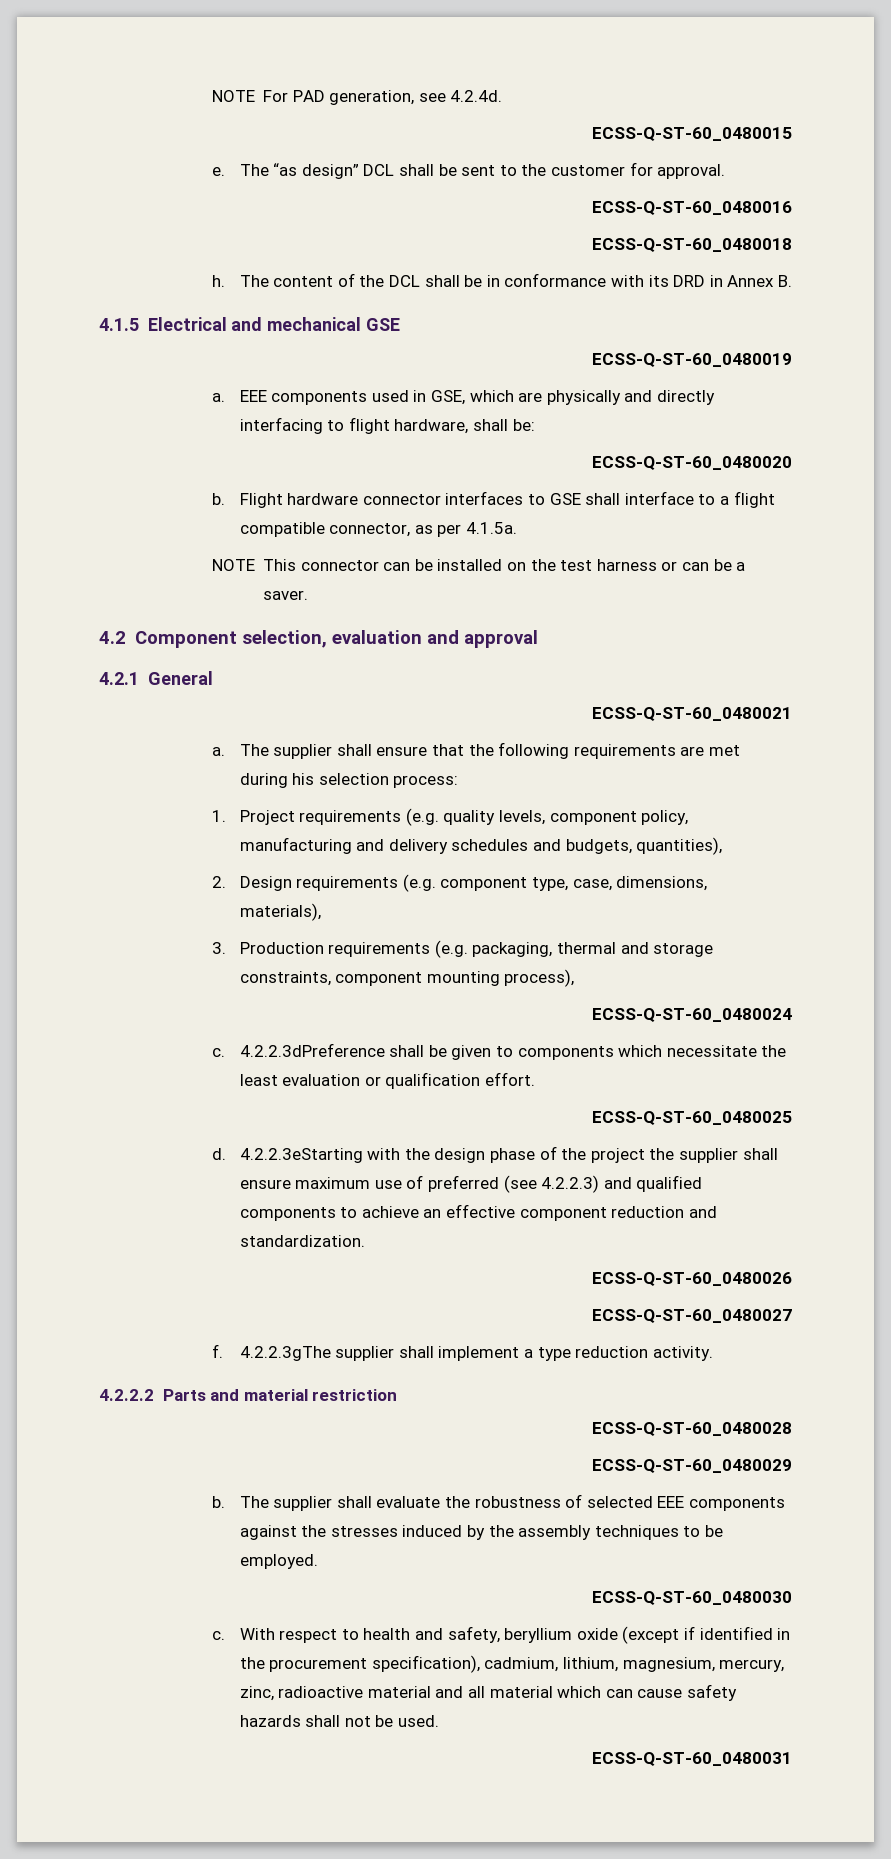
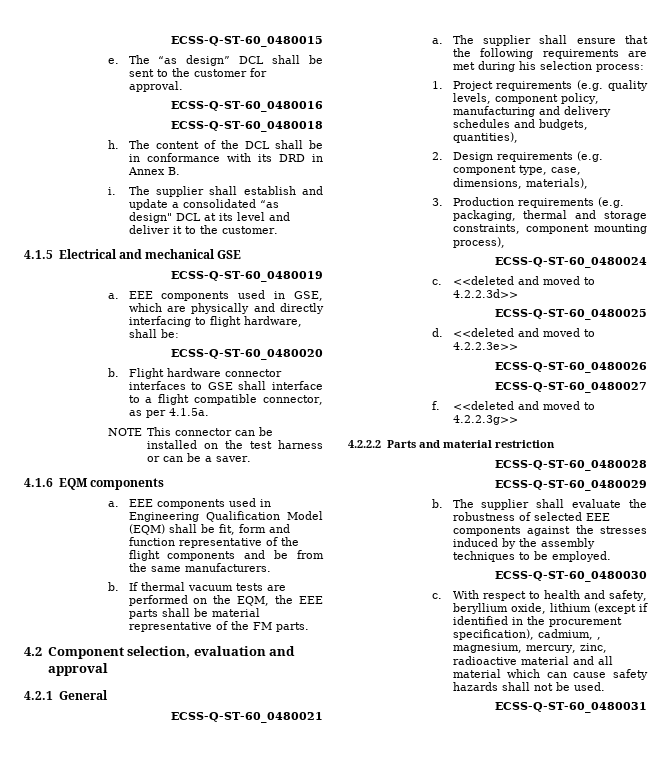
- NOTE For PAD generation, see 4.2.4d.
+ i. The supplier shall establish and update a consolidated “as design" DCL at its level and deliver it to the customer.
+ 4.1.6 EQM components
+ a. EEE components used in Engineering Qualification Model (EQM) shall be fit, form and function representative of the flight components and be from the same manufacturers.
+ b. If thermal vacuum tests are performed on the EQM, the EEE parts shall be material representative of the FM parts.
- 4.2.2.3dPreference shall be given to components which necessitate the least evaluation or qualification effort.
+ <<deleted and moved to 4.2.2.3d>>
  ECSS-Q-ST-60_0480025
- d. 4.2.2.3eStarting with the design phase of the project the supplier shall ensure maximum use of preferred (see 4.2.2.3) and qualified components to achieve an effective component reduction and standardization.
+ d. <<deleted and moved to 4.2.2.3e>>
  ECSS-Q-ST-60_0480026
  ECSS-Q-ST-60_0480027
- f. 4.2.2.3gThe supplier shall implement a type reduction activity.
+ f. <<deleted and moved to 4.2.2.3g>>
- With respect to health and safety, beryllium oxide (except if identified in the procurement specification), cadmium, lithium, magnesium, mercury, zinc, radioactive material and all material which can cause safety hazards shall not be used.
+ With respect to health and safety, beryllium oxide, lithium (except if identified in the procurement specification), cadmium, , magnesium, mercury, zinc, radioactive material and all material which can cause safety hazards shall not be used.

